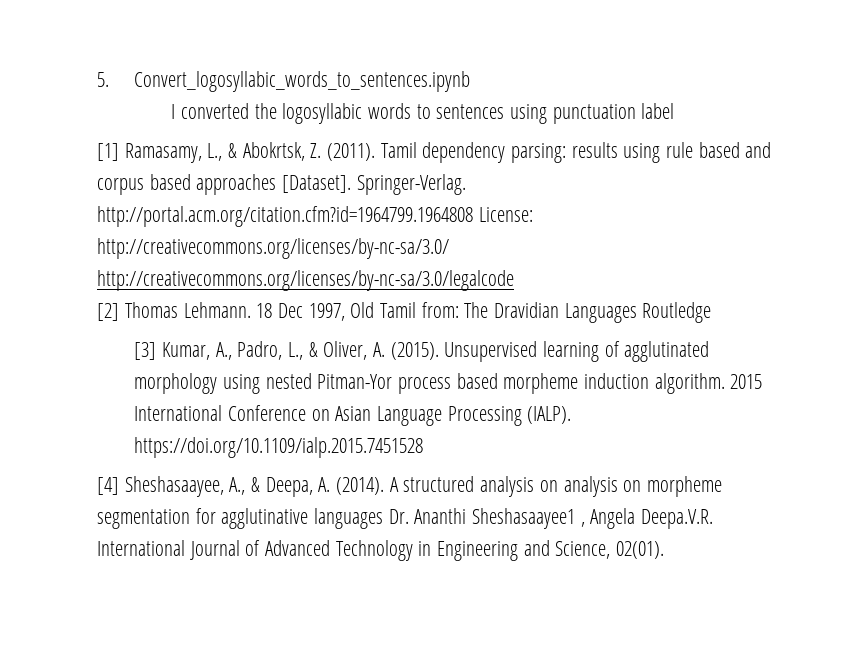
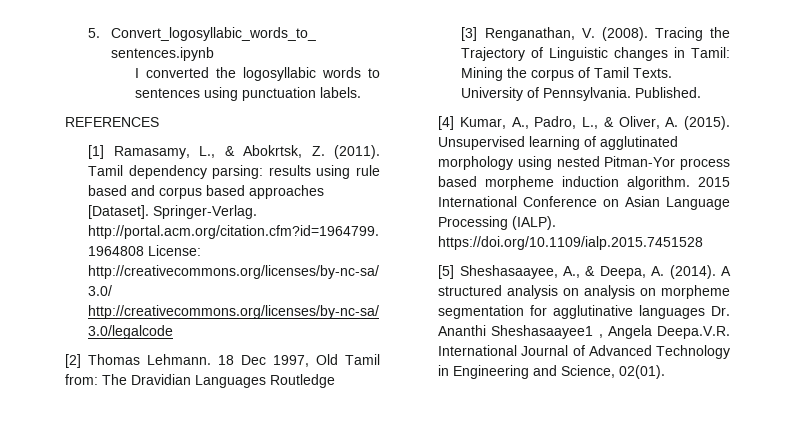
- I converted the logosyllabic words to sentences using punctuation label
+ I converted the logosyllabic words to sentences using punctuation labels.
+ REFERENCES
- [3] Kumar, A., Padro, L., & Oliver, A. (2015).
+ [3] Renganathan, V. (2008). Tracing the Trajectory of Linguistic changes in Tamil: Mining the corpus of Tamil Texts. University of Pennsylvania. Published.
+ [4] Kumar, A., Padro, L., & Oliver, A. (2015).
- [4] Sheshasaayee, A., & Deepa, A. (2014).
+ [5] Sheshasaayee, A., & Deepa, A. (2014).

